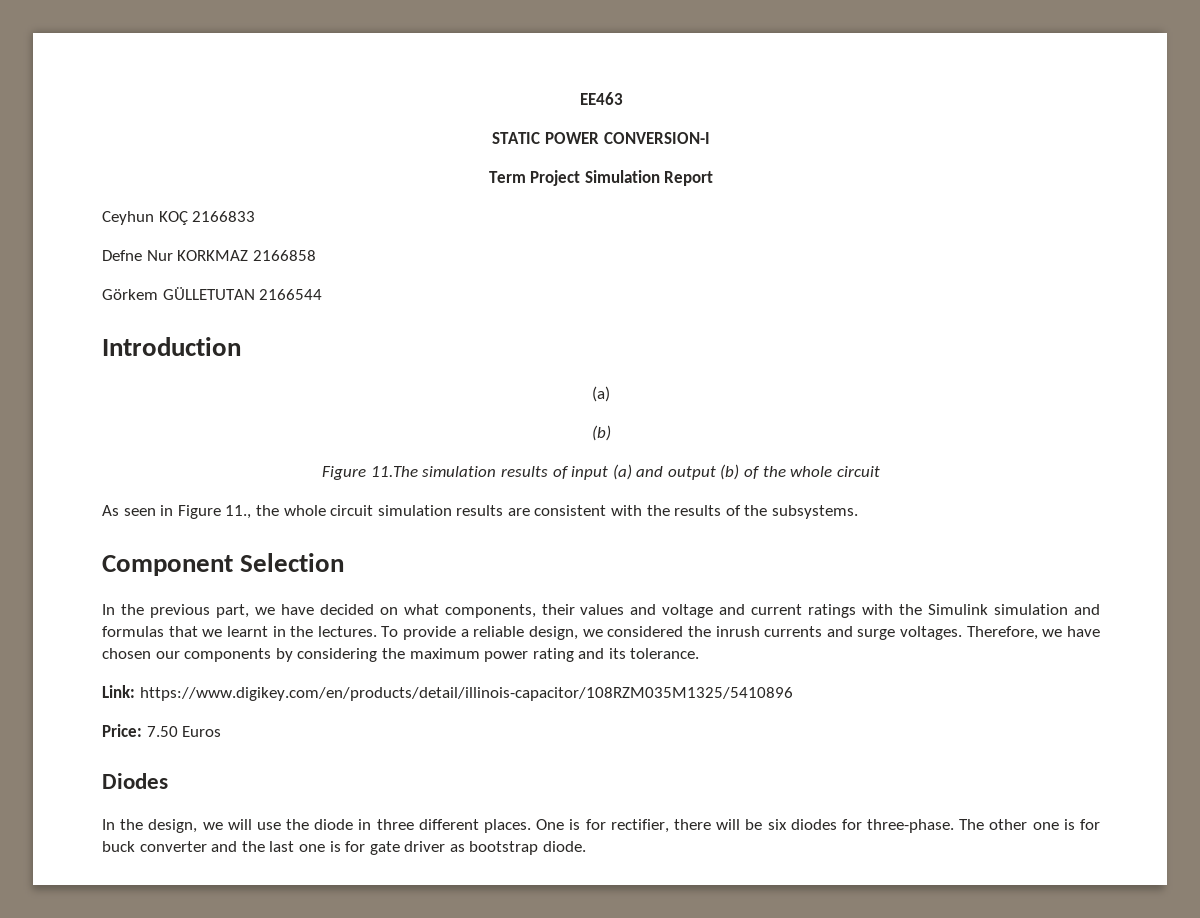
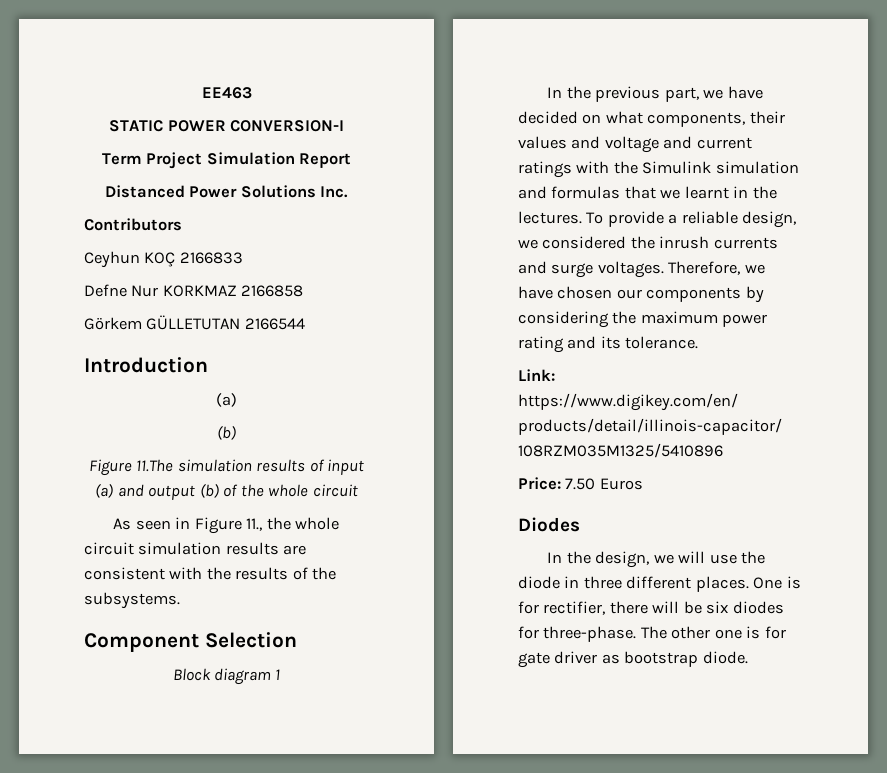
+ Distanced Power Solutions Inc.
+ Contributors
+ Block diagram 1
- The other one is for buck converter and the last one is for gate driver as bootstrap diode.
+ The other one is for gate driver as bootstrap diode.

